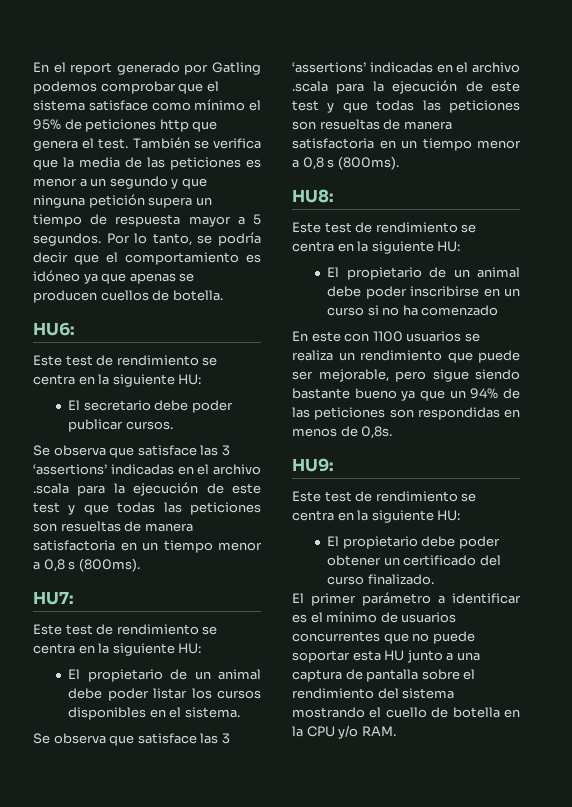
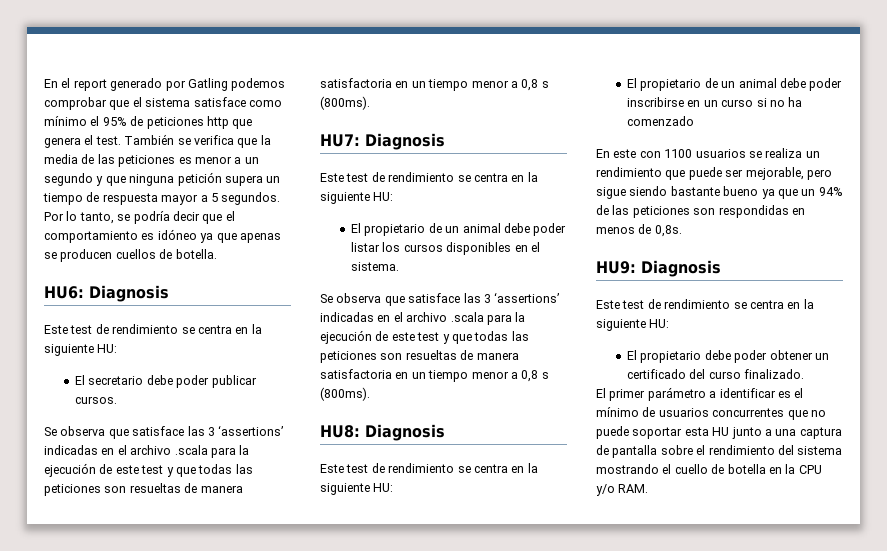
- HU6:
+ HU6: Diagnosis
- HU7:
+ HU7: Diagnosis
- HU8:
+ HU8: Diagnosis
- HU9:
+ HU9: Diagnosis

